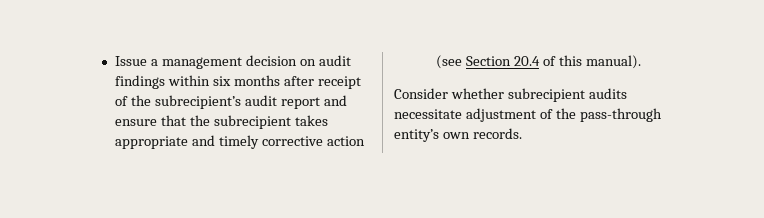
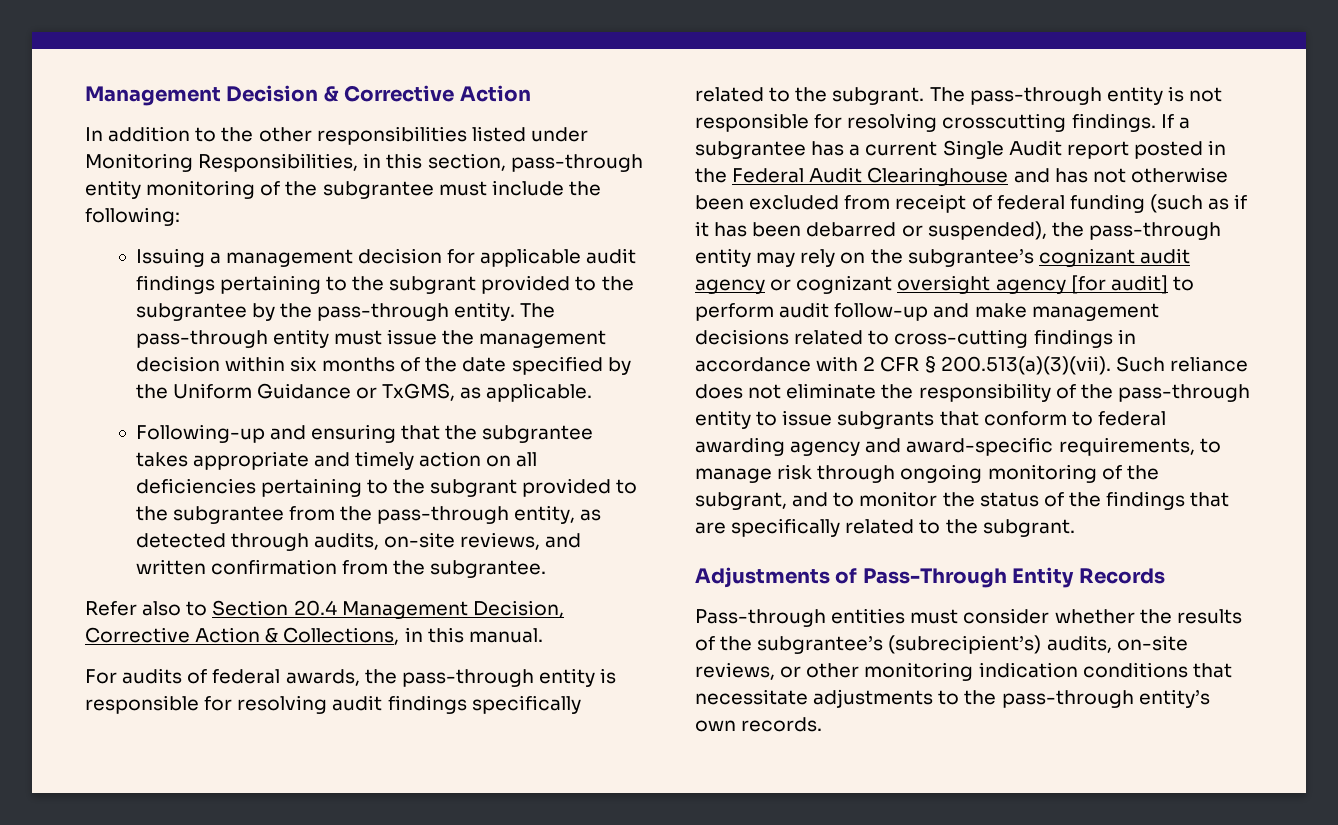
- Issue a management decision on audit findings within six months after receipt of the subrecipient’s audit report and ensure that the subrecipient takes appropriate and timely corrective action (see Section 20.4 of this manual).
- Consider whether subrecipient audits necessitate adjustment of the pass-through entity’s own records.
+ Management Decision & Corrective Action
+ In addition to the other responsibilities listed under Monitoring Responsibilities, in this section, pass-through entity monitoring of the subgrantee must include the following:
+ Issuing a management decision for applicable audit findings pertaining to the subgrant provided to the subgrantee by the pass-through entity. The pass-through entity must issue the management decision within six months of the date specified by the Uniform Guidance or TxGMS, as applicable.
+ Following-up and ensuring that the subgrantee takes appropriate and timely action on all deficiencies pertaining to the subgrant provided to the subgrantee from the pass-through entity, as detected through audits, on-site reviews, and written confirmation from the subgrantee.
+ Refer also to Section 20.4 Management Decision, Corrective Action & Collections, in this manual.
+ For audits of federal awards, the pass-through entity is responsible for resolving audit findings specifically related to the subgrant. The pass-through entity is not responsible for resolving crosscutting findings. If a subgrantee has a current Single Audit report posted in the Federal Audit Clearinghouse and has not otherwise been excluded from receipt of federal funding (such as if it has been debarred or suspended), the pass-through entity may rely on the subgrantee’s cognizant audit agency or cognizant oversight agency [for audit] to perform audit follow-up and make management decisions related to cross-cutting findings in accordance with 2 CFR § 200.513(a)(3)(vii). Such reliance does not eliminate the responsibility of the pass-through entity to issue subgrants that conform to federal awarding agency and award-specific requirements, to manage risk through ongoing monitoring of the subgrant, and to monitor the status of the findings that are specifically related to the subgrant.
+ Adjustments of Pass-Through Entity Records
+ Pass-through entities must consider whether the results of the subgrantee’s (subrecipient’s) audits, on-site reviews, or other monitoring indication conditions that necessitate adjustments to the pass-through entity’s own records.

